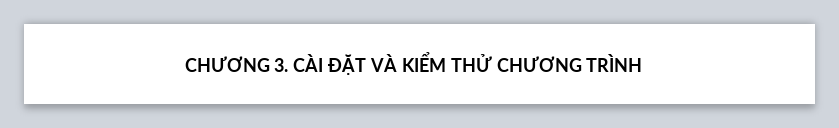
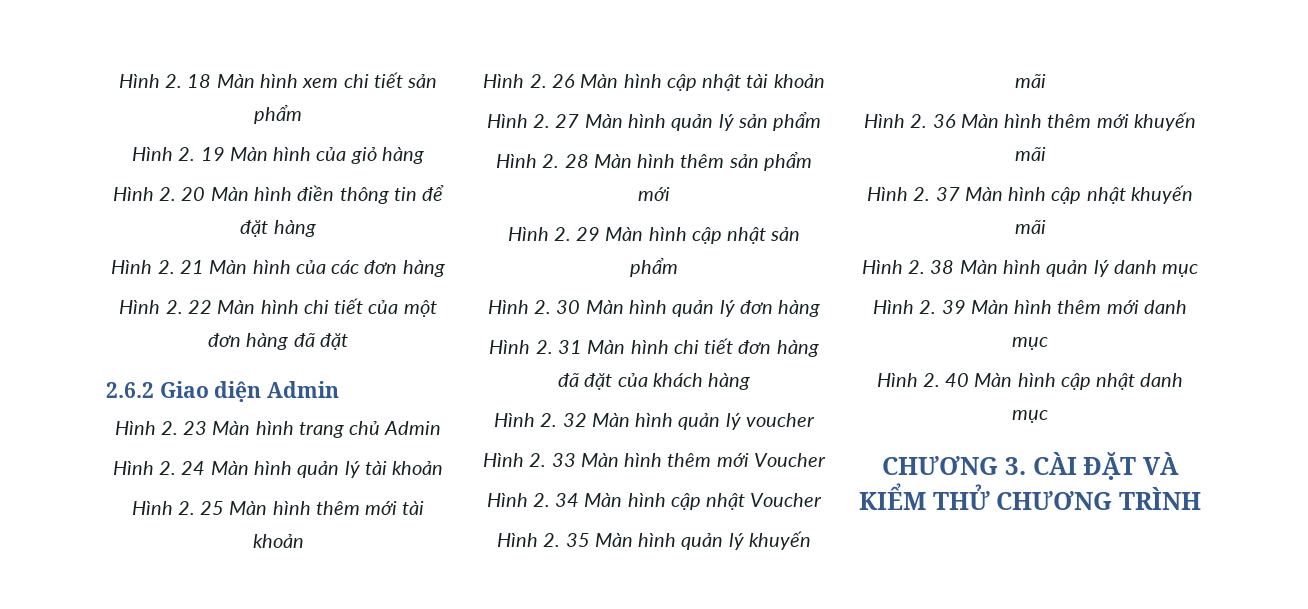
+ Hình 2. 18 Màn hình xem chi tiết sản phẩm
+ Hình 2. 19 Màn hình của giỏ hàng
+ Hình 2. 20 Màn hình điền thông tin để đặt hàng
+ Hình 2. 21 Màn hình của các đơn hàng
+ Hình 2. 22 Màn hình chi tiết của một đơn hàng đã đặt
+ 2.6.2 Giao diện Admin
+ Hình 2. 23 Màn hình trang chủ Admin
+ Hình 2. 24 Màn hình quản lý tài khoản
+ Hình 2. 25 Màn hình thêm mới tài khoản
+ Hình 2. 26 Màn hình cập nhật tài khoản
+ Hình 2. 27 Màn hình quản lý sản phẩm
+ Hình 2. 28 Màn hình thêm sản phẩm mới
+ Hình 2. 29 Màn hình cập nhật sản phẩm
+ Hình 2. 30 Màn hình quản lý đơn hàng
+ Hình 2. 31 Màn hình chi tiết đơn hàng đã đặt của khách hàng
+ Hình 2. 32 Màn hình quản lý voucher
+ Hình 2. 33 Màn hình thêm mới Voucher
+ Hình 2. 34 Màn hình cập nhật Voucher
+ Hình 2. 35 Màn hình quản lý khuyến mãi
+ Hình 2. 36 Màn hình thêm mới khuyến mãi
+ Hình 2. 37 Màn hình cập nhật khuyến mãi
+ Hình 2. 38 Màn hình quản lý danh mục
+ Hình 2. 39 Màn hình thêm mới danh mục
+ Hình 2. 40 Màn hình cập nhật danh mục

